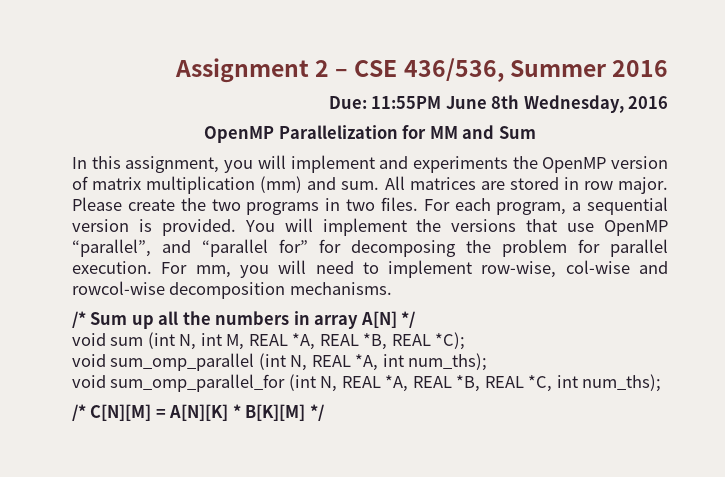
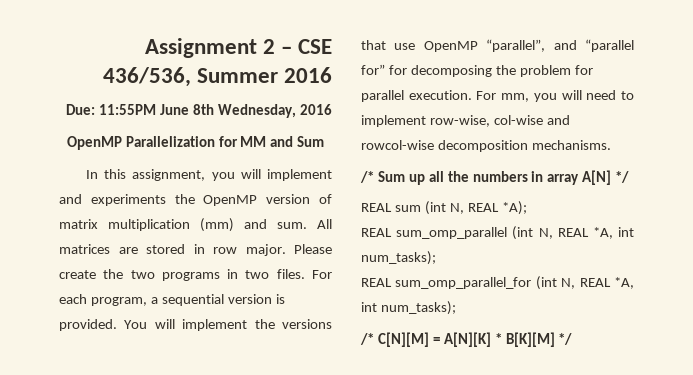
- void sum (int N, int M, REAL *A, REAL *B, REAL *C);
- void sum_omp_parallel (int N, REAL *A, int num_ths);
- void sum_omp_parallel_for (int N, REAL *A, REAL *B, REAL *C, int num_ths);
+ REAL sum (int N, REAL *A);
+ REAL sum_omp_parallel (int N, REAL *A, int num_tasks);
+ REAL sum_omp_parallel_for (int N, REAL *A, int num_tasks);

